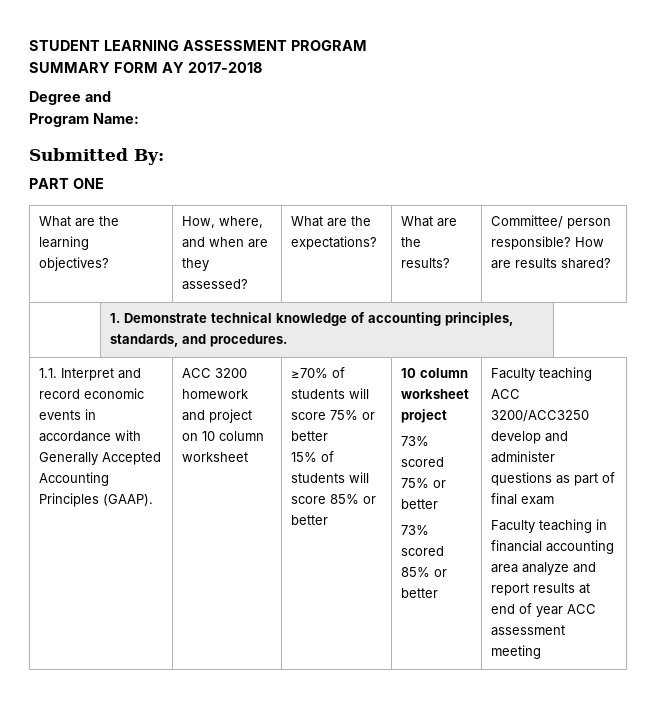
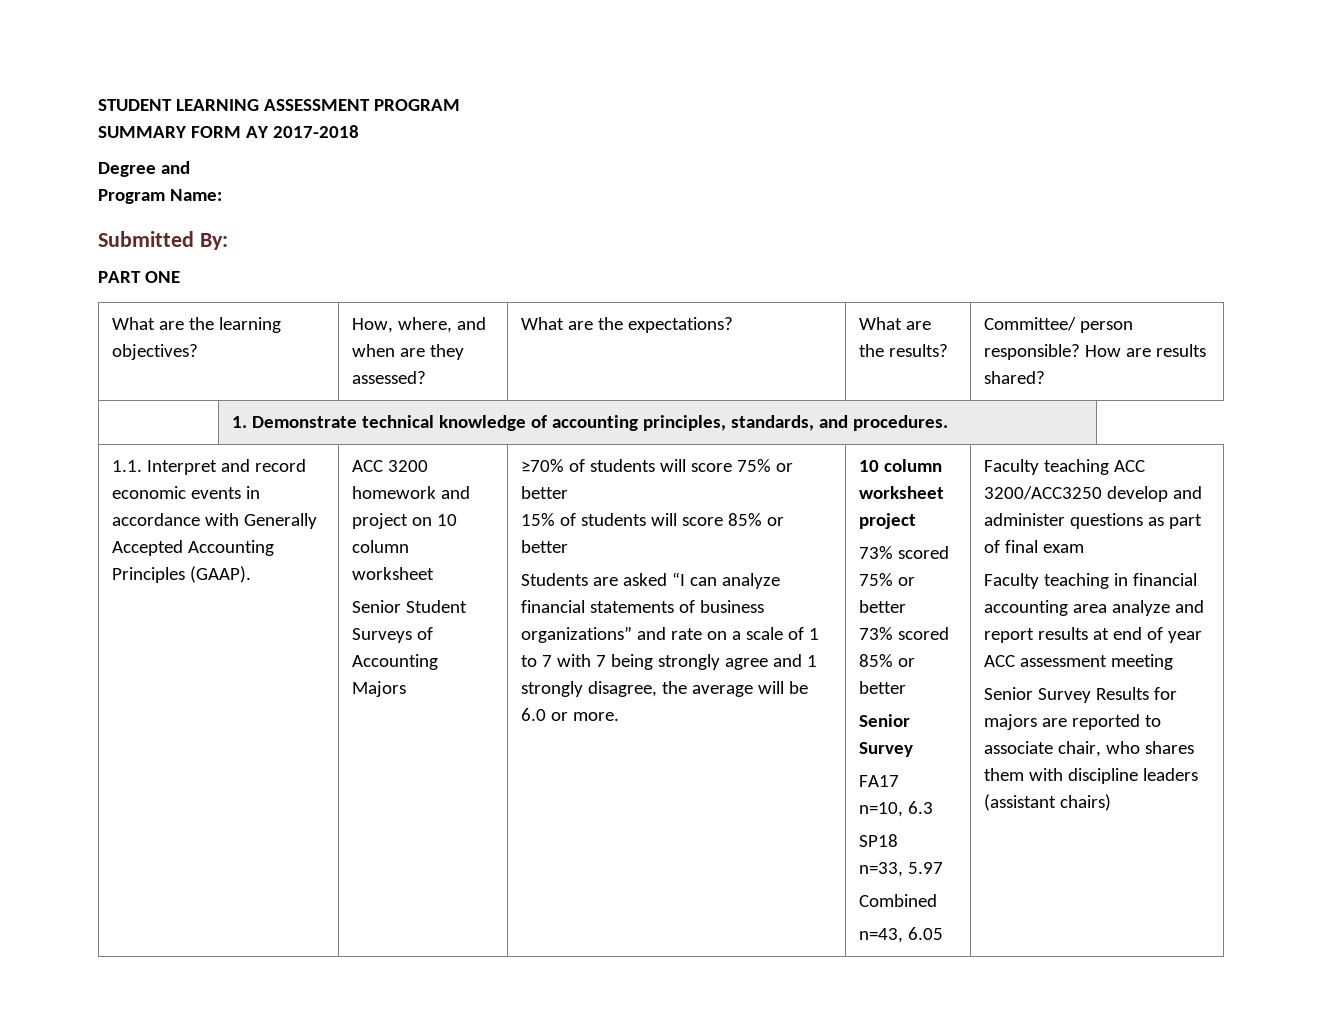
+ Senior Student Surveys of Accounting Majors
+ Students are asked “I can analyze financial statements of business organizations” and rate on a scale of 1 to 7 with 7 being strongly agree and 1 strongly disagree, the average will be 6.0 or more.
  73% scored 85% or better
+ Senior Survey
+ FA17
+ n=10, 6.3
+ SP18
+ n=33, 5.97
+ Combined
+ n=43, 6.05
+ Senior Survey Results for majors are reported to associate chair, who shares them with discipline leaders (assistant chairs)

